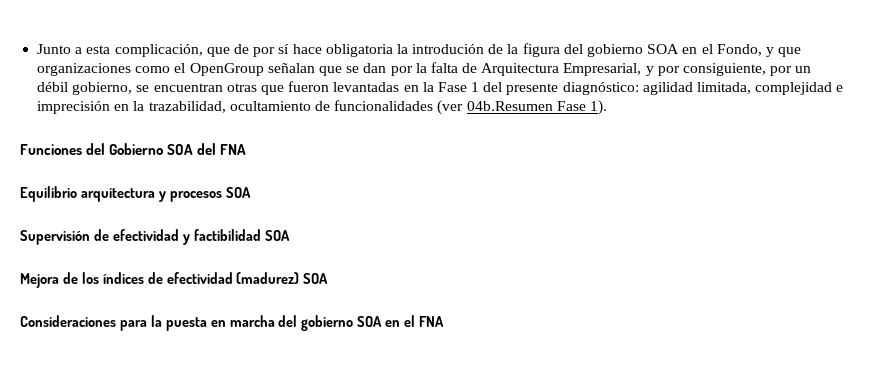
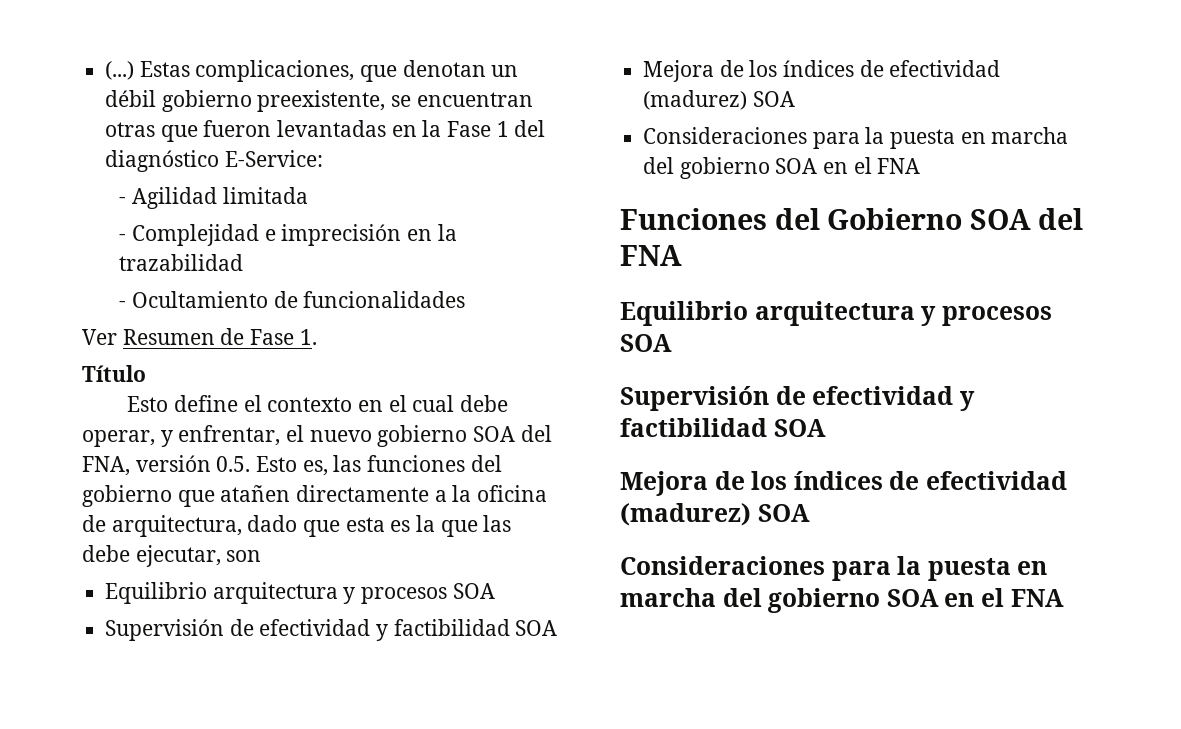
- Junto a esta complicación, que de por sí hace obligatoria la introdución de la figura del gobierno SOA en el Fondo, y que organizaciones como el OpenGroup señalan que se dan por la falta de Arquitectura Empresarial, y por consiguiente, por un débil gobierno, se encuentran otras que fueron levantadas en la Fase 1 del presente diagnóstico: agilidad limitada, complejidad e imprecisión en la trazabilidad, ocultamiento de funcionalidades (ver 04b.Resumen Fase 1).
+ (...) Estas complicaciones, que denotan un débil gobierno preexistente, se encuentran otras que fueron levantadas en la Fase 1 del diagnóstico E-Service:
+ - Agilidad limitada
+ - Complejidad e imprecisión en la trazabilidad
+ - Ocultamiento de funcionalidades
+ Ver Resumen de Fase 1.
+ Título
+ Esto define el contexto en el cual debe operar, y enfrentar, el nuevo gobierno SOA del FNA, versión 0.5. Esto es, las funciones del gobierno que atañen directamente a la oficina de arquitectura, dado que esta es la que las debe ejecutar, son
+ Equilibrio arquitectura y procesos SOA
+ Supervisión de efectividad y factibilidad SOA
+ Mejora de los índices de efectividad (madurez) SOA
+ Consideraciones para la puesta en marcha del gobierno SOA en el FNA

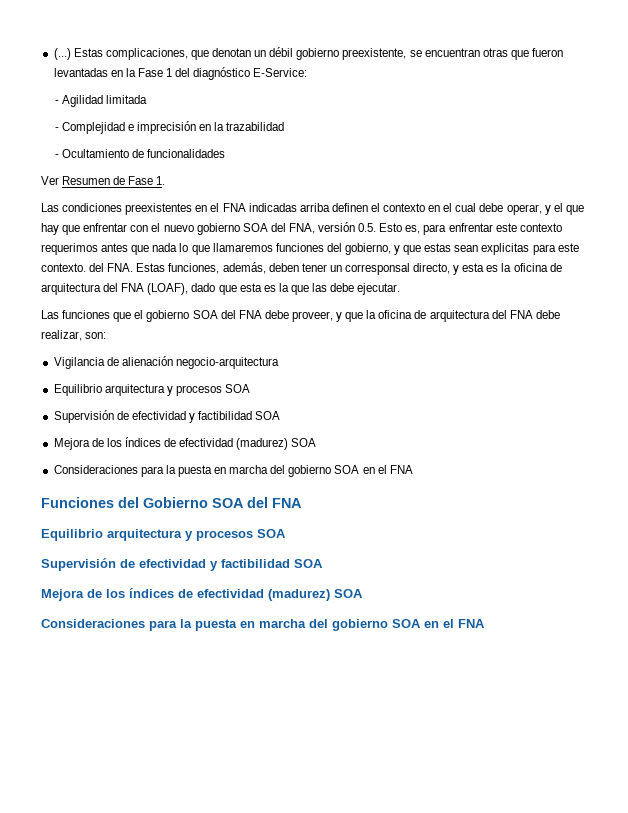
- Título
- Esto define el contexto en el cual debe operar, y enfrentar, el nuevo gobierno SOA del FNA, versión 0.5. Esto es, las funciones del gobierno que atañen directamente a la oficina de arquitectura, dado que esta es la que las debe ejecutar, son
+ Las condiciones preexistentes en el FNA indicadas arriba definen el contexto en el cual debe operar, y el que hay que enfrentar con el nuevo gobierno SOA del FNA, versión 0.5. Esto es, para enfrentar este contexto requerimos antes que nada lo que llamaremos funciones del gobierno, y que estas sean explicitas para este contexto. del FNA. Estas funciones, además, deben tener un corresponsal directo, y esta es la oficina de arquitectura del FNA (LOAF), dado que esta es la que las debe ejecutar.
+ Las funciones que el gobierno SOA del FNA debe proveer, y que la oficina de arquitectura del FNA debe realizar, son:
+ Vigilancia de alienación negocio-arquitectura

